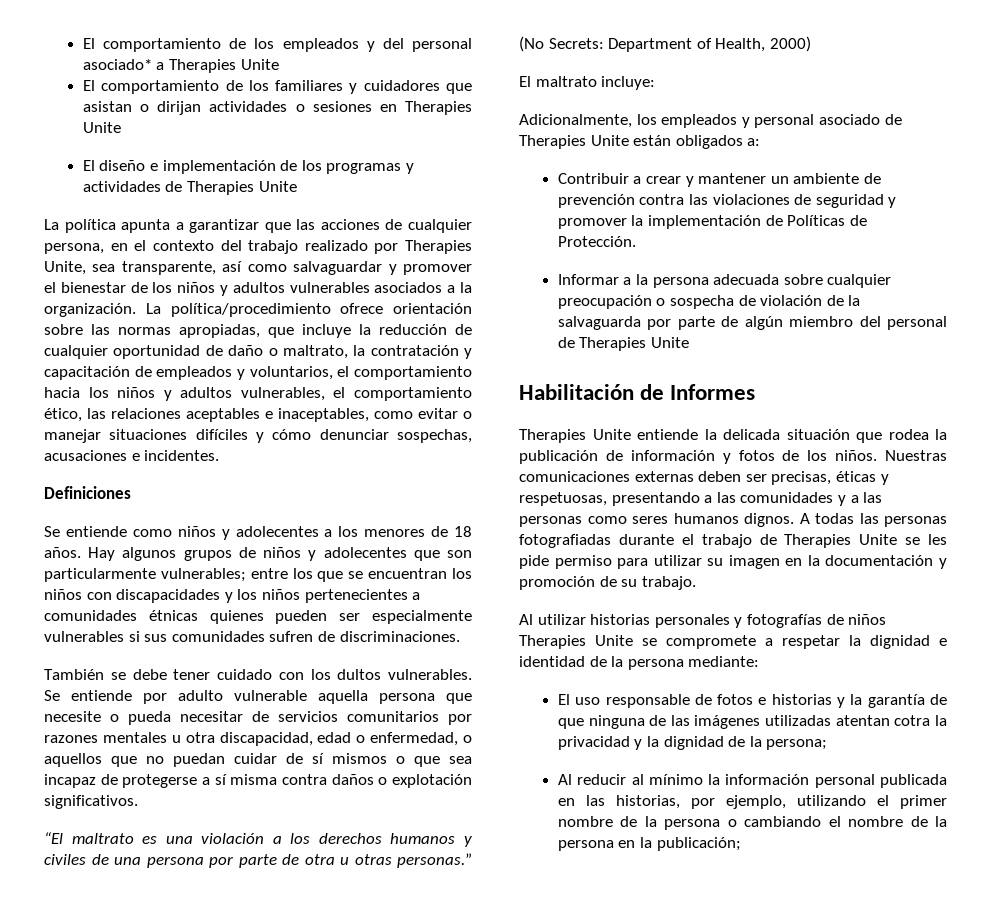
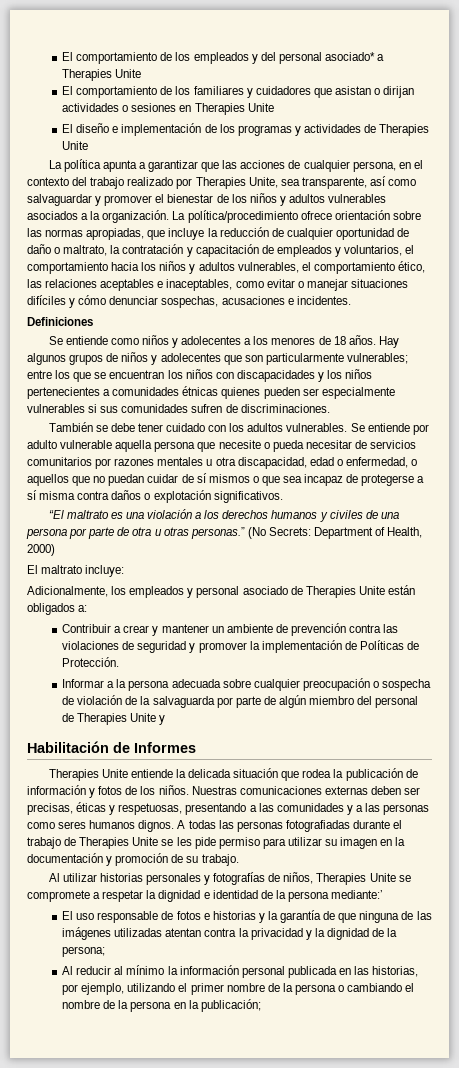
- También se debe tener cuidado con los dultos vulnerables.
+ También se debe tener cuidado con los adultos vulnerables.
- Informar a la persona adecuada sobre cualquier preocupación o sospecha de violación de la salvaguarda por parte de algún miembro del personal de Therapies Unite
+ Informar a la persona adecuada sobre cualquier preocupación o sospecha de violación de la salvaguarda por parte de algún miembro del personal de Therapies Unite y
- Al utilizar historias personales y fotografías de niños Therapies Unite se compromete a respetar la dignidad e identidad de la persona mediante:
+ Al utilizar historias personales y fotografías de niños, Therapies Unite se compromete a respetar la dignidad e identidad de la persona mediante:’
- El uso responsable de fotos e historias y la garantía de que ninguna de las imágenes utilizadas atentan cotra la privacidad y la dignidad de la persona;
+ El uso responsable de fotos e historias y la garantía de que ninguna de las imágenes utilizadas atentan contra la privacidad y la dignidad de la persona;

